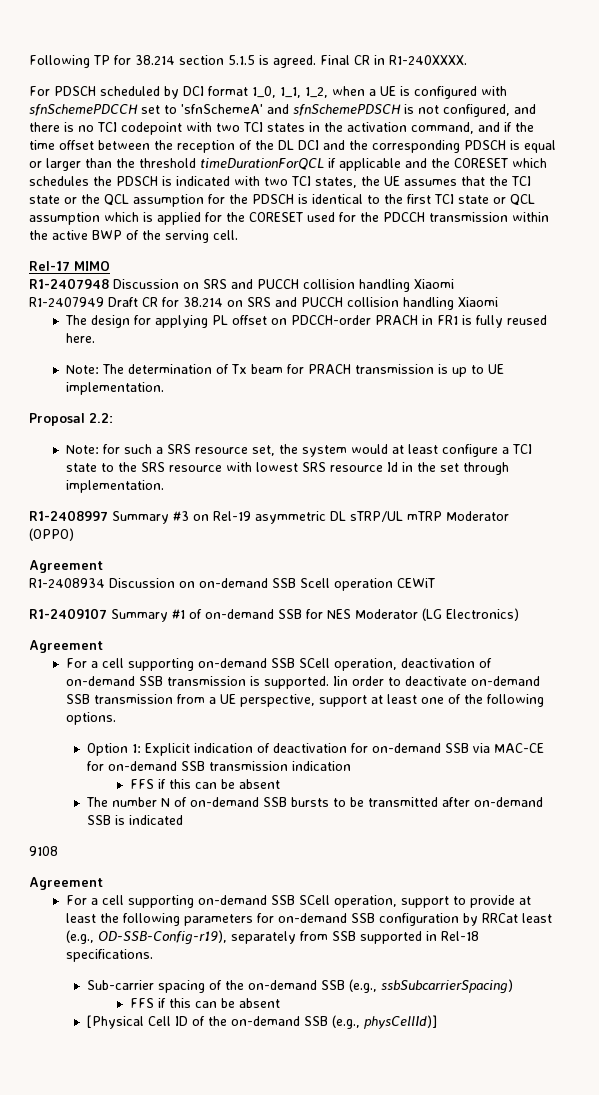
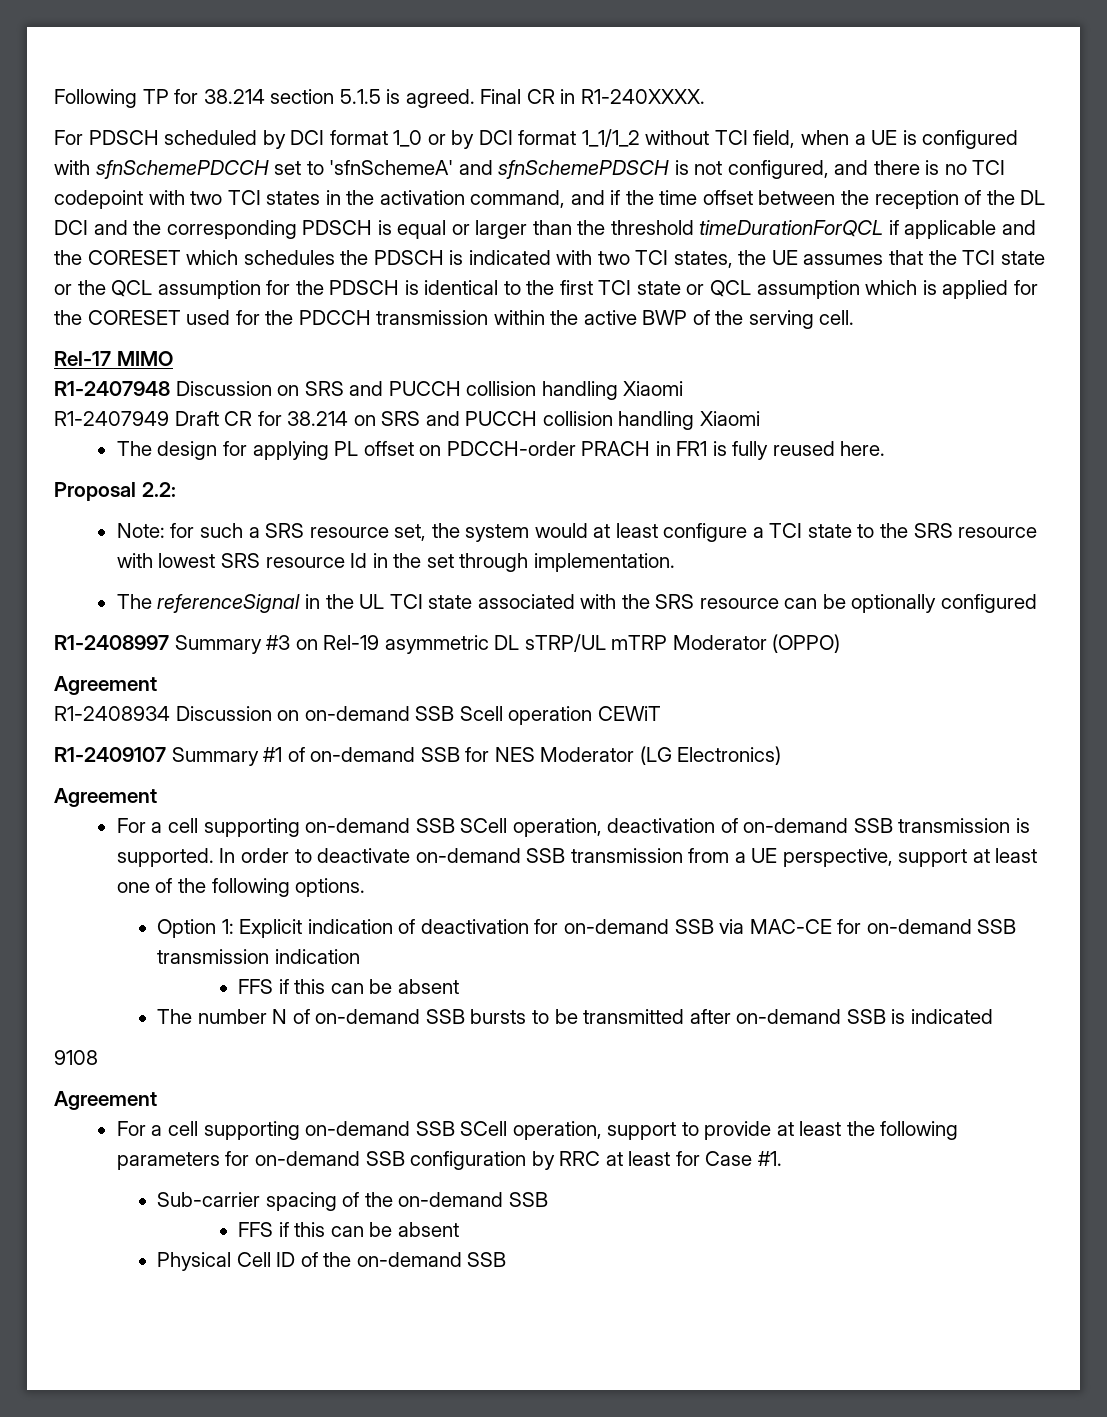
- For PDSCH scheduled by DCI format 1_0, 1_1, 1_2, when a UE is configured with sfnSchemePDCCH set to 'sfnSchemeA' and sfnSchemePDSCH is not configured, and there is no TCI codepoint with two TCI states in the activation command, and if the time offset between the reception of the DL DCI and the corresponding PDSCH is equal or larger than the threshold timeDurationForQCL if applicable and the CORESET which schedules the PDSCH is indicated with two TCI states, the UE assumes that the TCI state or the QCL assumption for the PDSCH is identical to the first TCI state or QCL assumption which is applied for the CORESET used for the PDCCH transmission within the active BWP of the serving cell.
+ For PDSCH scheduled by DCI format 1_0 or by DCI format 1_1/1_2 without TCI field, when a UE is configured with sfnSchemePDCCH set to 'sfnSchemeA' and sfnSchemePDSCH is not configured, and there is no TCI codepoint with two TCI states in the activation command, and if the time offset between the reception of the DL DCI and the corresponding PDSCH is equal or larger than the threshold timeDurationForQCL if applicable and the CORESET which schedules the PDSCH is indicated with two TCI states, the UE assumes that the TCI state or the QCL assumption for the PDSCH is identical to the first TCI state or QCL assumption which is applied for the CORESET used for the PDCCH transmission within the active BWP of the serving cell.
- Note: The determination of Tx beam for PRACH transmission is up to UE implementation.
+ The referenceSignal in the UL TCI state associated with the SRS resource can be optionally configured
- Iin order to deactivate on-demand SSB transmission from a UE perspective, support at least one of the following options.
+ In order to deactivate on-demand SSB transmission from a UE perspective, support at least one of the following options.
- For a cell supporting on-demand SSB SCell operation, support to provide at least the following parameters for on-demand SSB configuration by RRCat least (e.g., OD-SSB-Config-r19), separately from SSB supported in Rel-18 specifications.
+ For a cell supporting on-demand SSB SCell operation, support to provide at least the following parameters for on-demand SSB configuration by RRC at least for Case #1.
- Sub-carrier spacing of the on-demand SSB (e.g., ssbSubcarrierSpacing)
+ Sub-carrier spacing of the on-demand SSB
  FFS if this can be absent
- [Physical Cell ID of the on-demand SSB (e.g., physCellId)]
+ Physical Cell ID of the on-demand SSB

